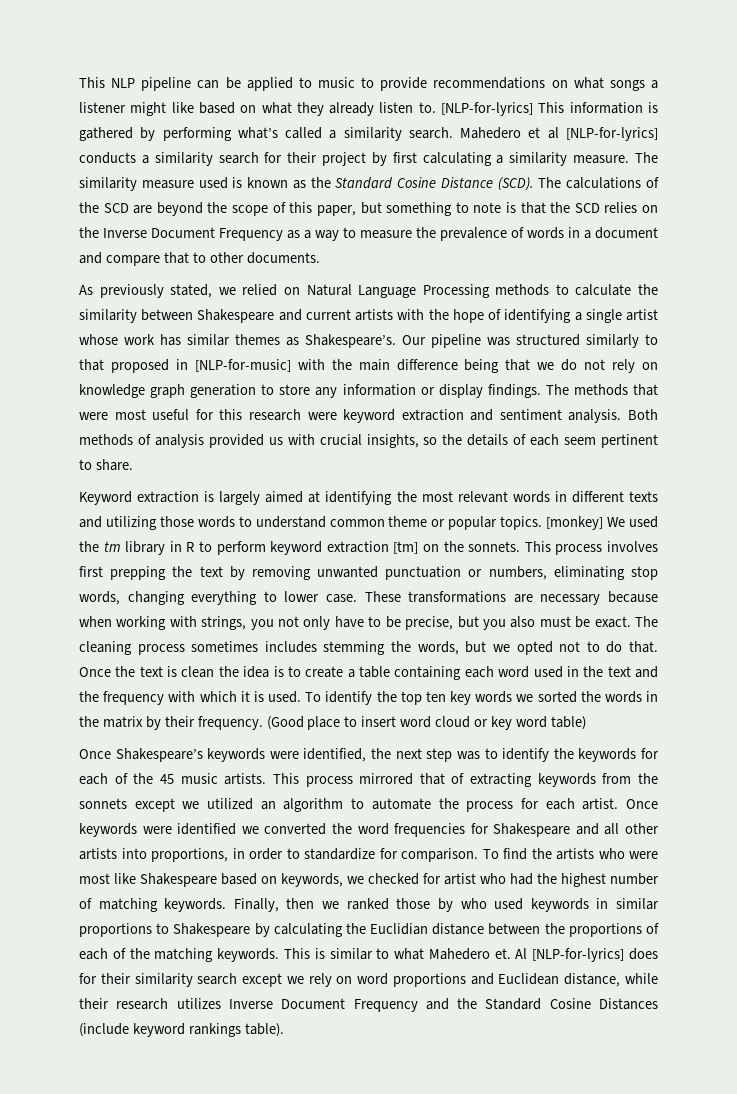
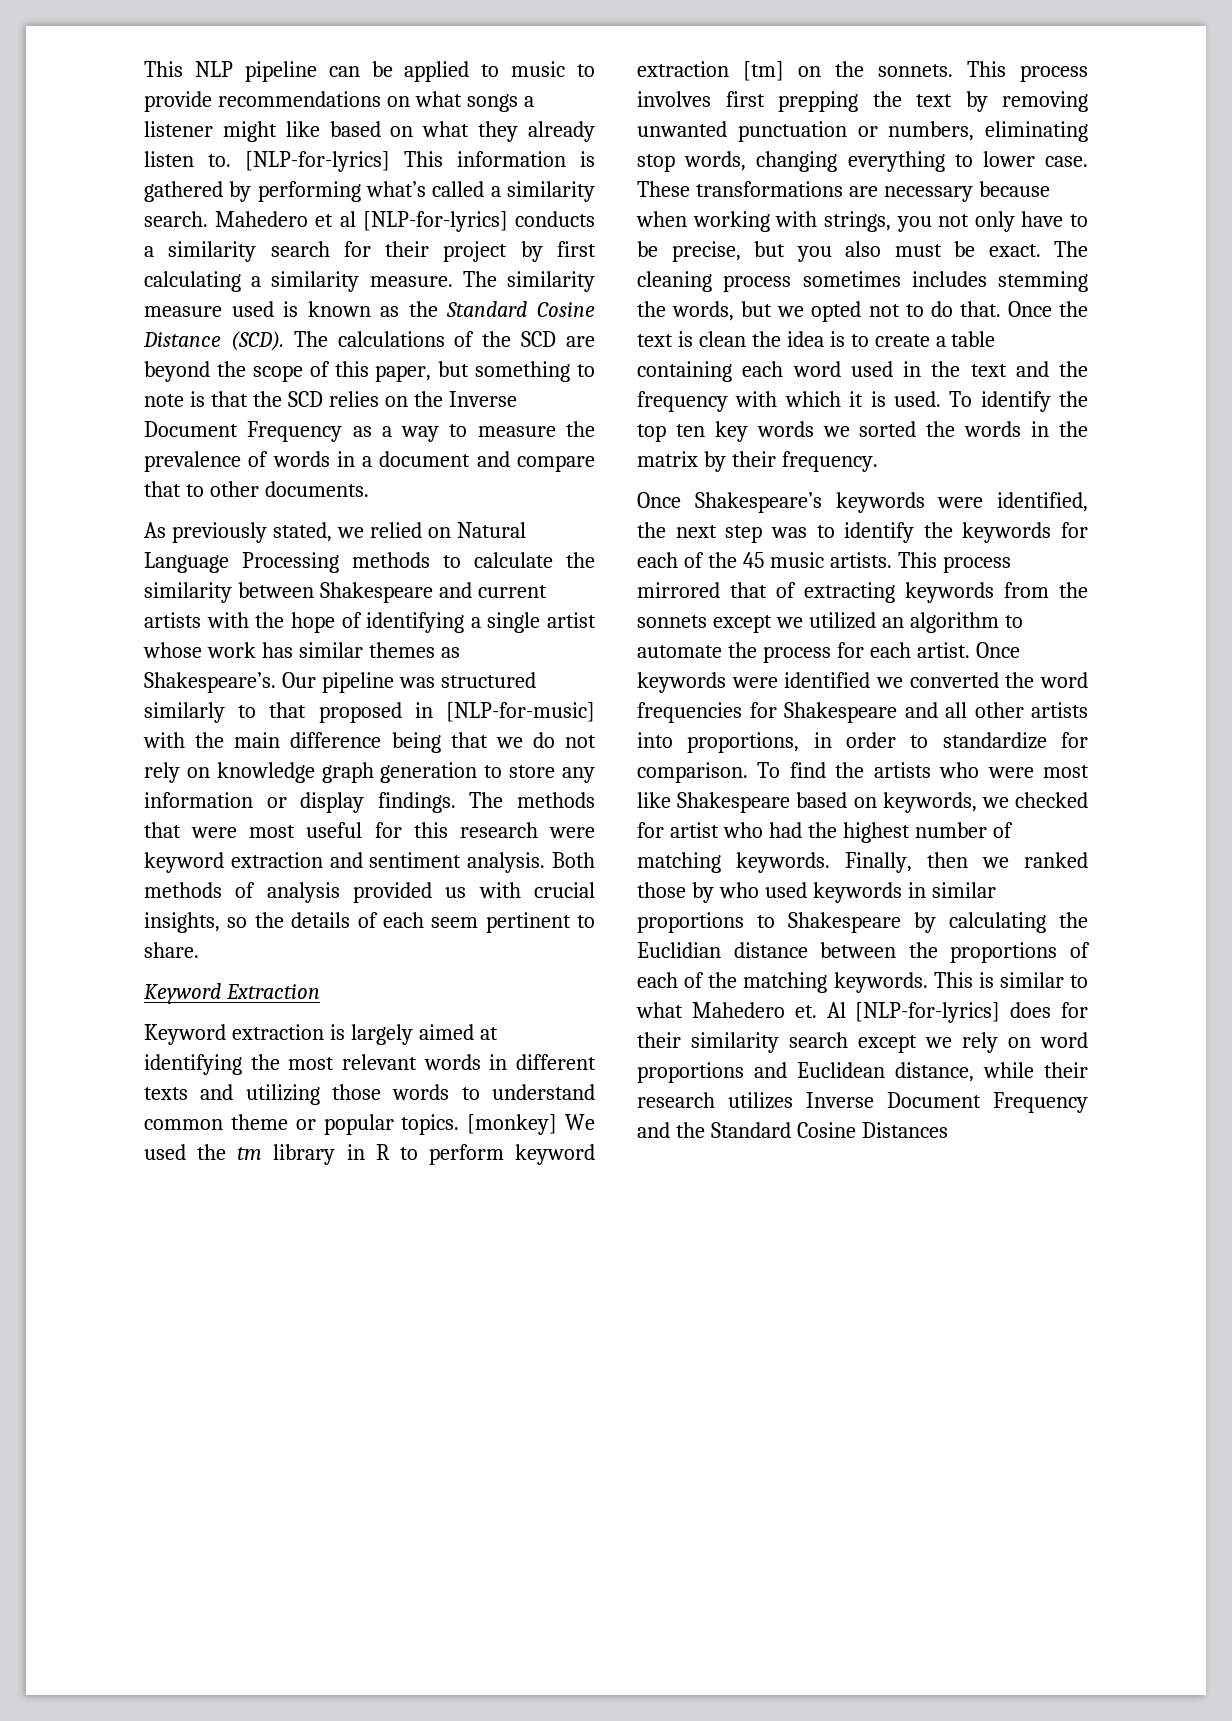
+ Keyword Extraction
- (Good place to insert word cloud or key word table)
- Al [NLP-for-lyrics] does for their similarity search except we rely on word proportions and Euclidean distance, while their research utilizes Inverse Document Frequency and the Standard Cosine Distances (include keyword rankings table).
+ Al [NLP-for-lyrics] does for their similarity search except we rely on word proportions and Euclidean distance, while their research utilizes Inverse Document Frequency and the Standard Cosine Distances

